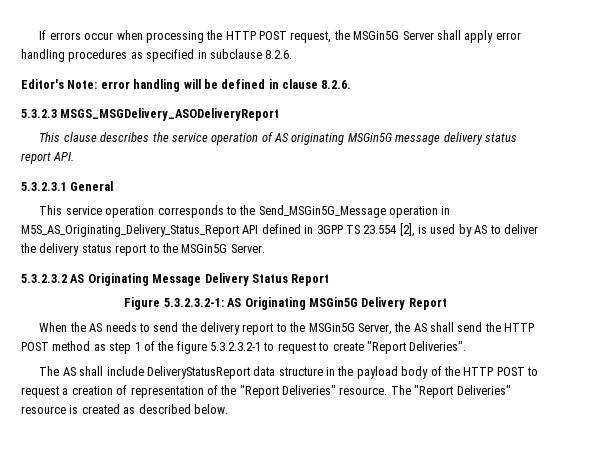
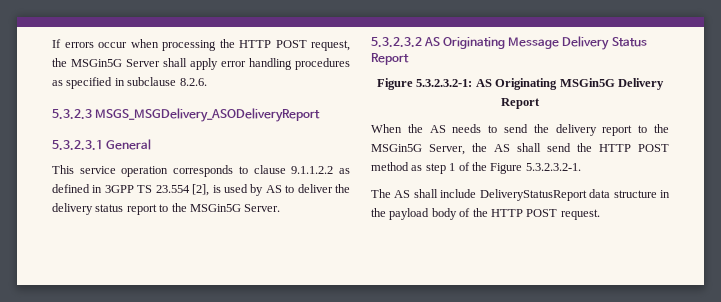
- Editor's Note: error handling will be defined in clause 8.2.6.
  5.3.2.3 MSGS_MSGDelivery_ASODeliveryReport
- This clause describes the service operation of AS originating MSGin5G message delivery status report API.
- This service operation corresponds to the Send_MSGin5G_Message operation in M5S_AS_Originating_Delivery_Status_Report API defined in 3GPP TS 23.554 [2], is used by AS to deliver the delivery status report to the MSGin5G Server.
+ This service operation corresponds to clause 9.1.1.2.2 as defined in 3GPP TS 23.554 [2], is used by AS to deliver the delivery status report to the MSGin5G Server.
- When the AS needs to send the delivery report to the MSGin5G Server, the AS shall send the HTTP POST method as step 1 of the figure 5.3.2.3.2-1 to request to create "Report Deliveries".
+ When the AS needs to send the delivery report to the MSGin5G Server, the AS shall send the HTTP POST method as step 1 of the Figure 5.3.2.3.2-1.
- The AS shall include DeliveryStatusReport data structure in the payload body of the HTTP POST to request a creation of representation of the "Report Deliveries" resource. The "Report Deliveries" resource is created as described below.
+ The AS shall include DeliveryStatusReport data structure in the payload body of the HTTP POST request.

